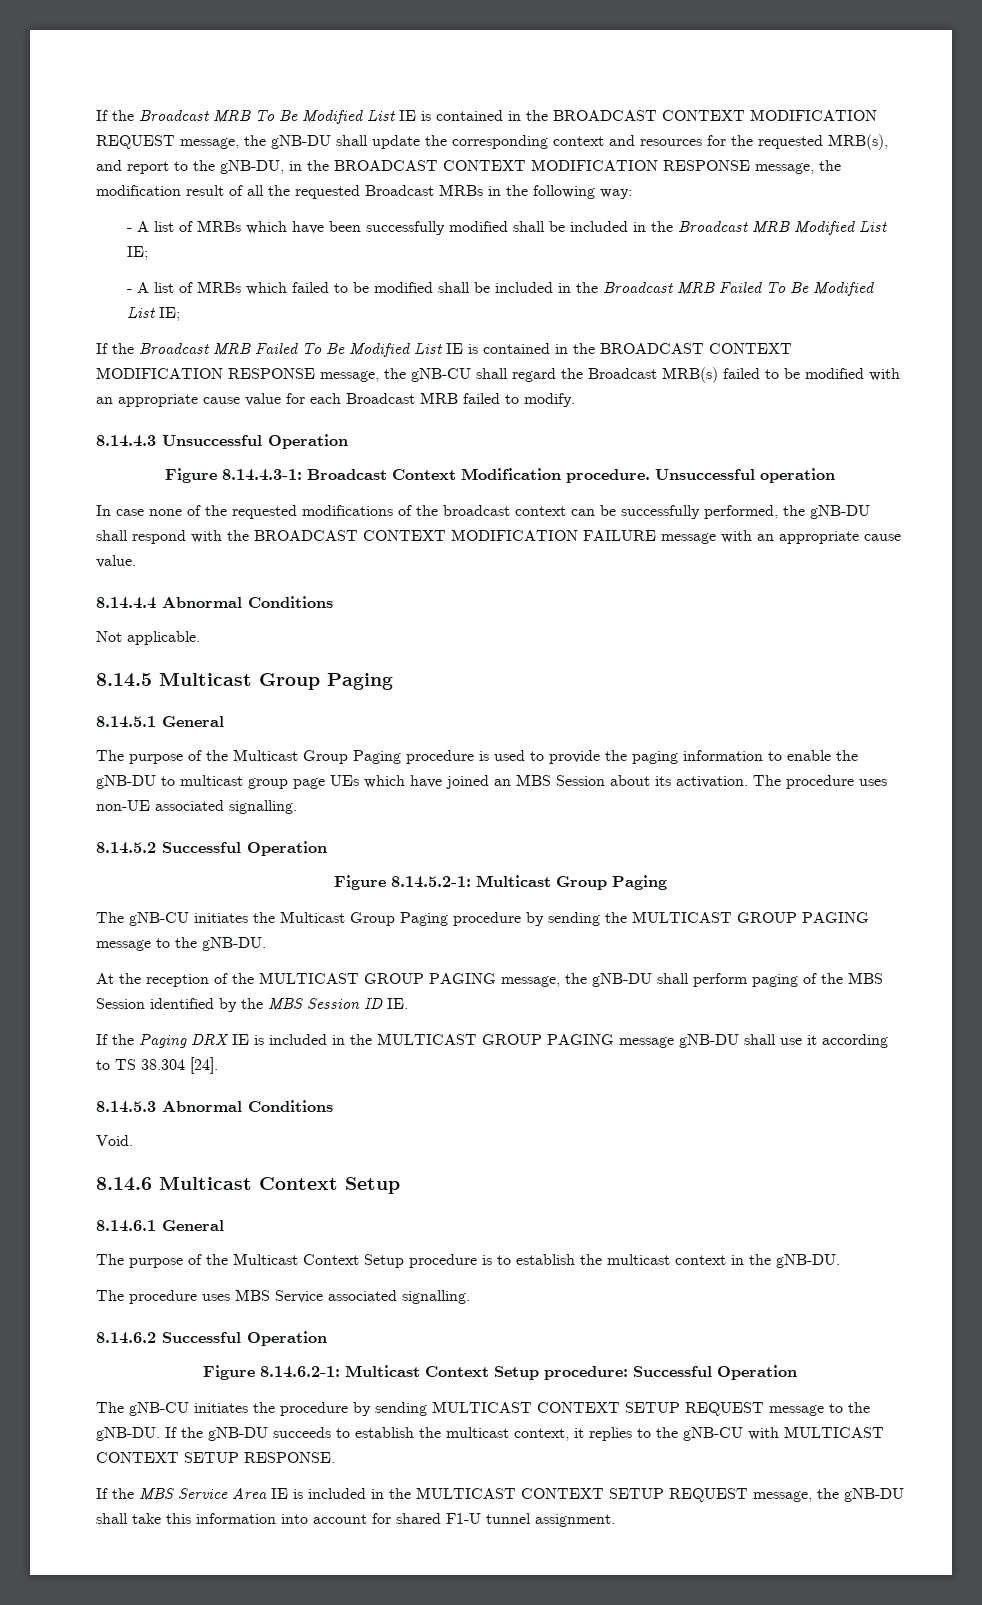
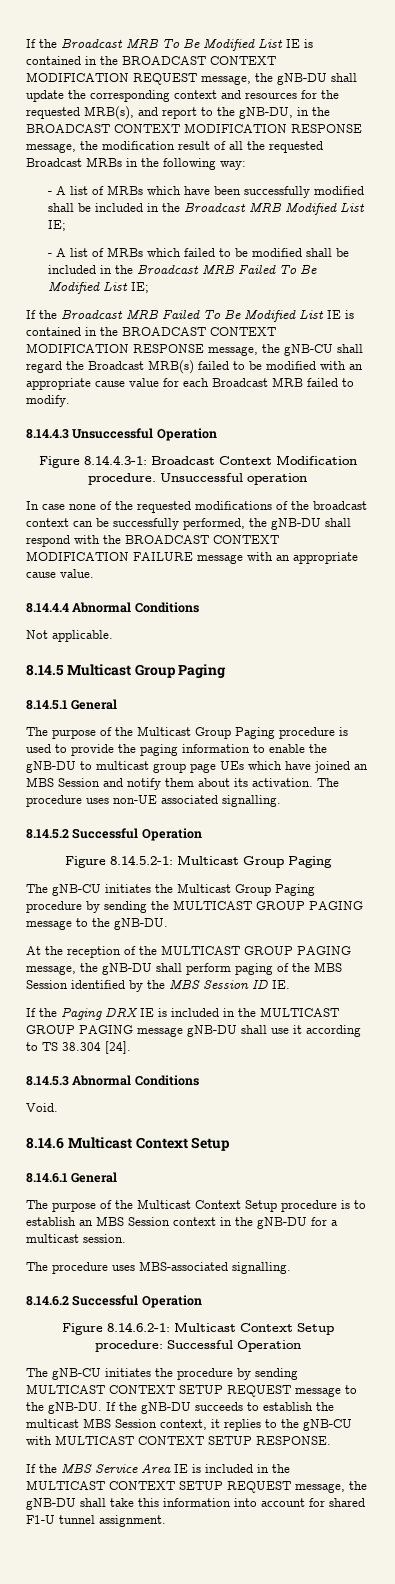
- The purpose of the Multicast Group Paging procedure is used to provide the paging information to enable the gNB-DU to multicast group page UEs which have joined an MBS Session about its activation.
+ The purpose of the Multicast Group Paging procedure is used to provide the paging information to enable the gNB-DU to multicast group page UEs which have joined an MBS Session and notify them about its activation.
- The purpose of the Multicast Context Setup procedure is to establish the multicast context in the gNB-DU.
- The procedure uses MBS Service associated signalling.
+ The purpose of the Multicast Context Setup procedure is to establish an MBS Session context in the gNB-DU for a multicast session.
+ The procedure uses MBS-associated signalling.
- If the gNB-DU succeeds to establish the multicast context, it replies to the gNB-CU with MULTICAST CONTEXT SETUP RESPONSE.
+ If the gNB-DU succeeds to establish the multicast MBS Session context, it replies to the gNB-CU with MULTICAST CONTEXT SETUP RESPONSE.

